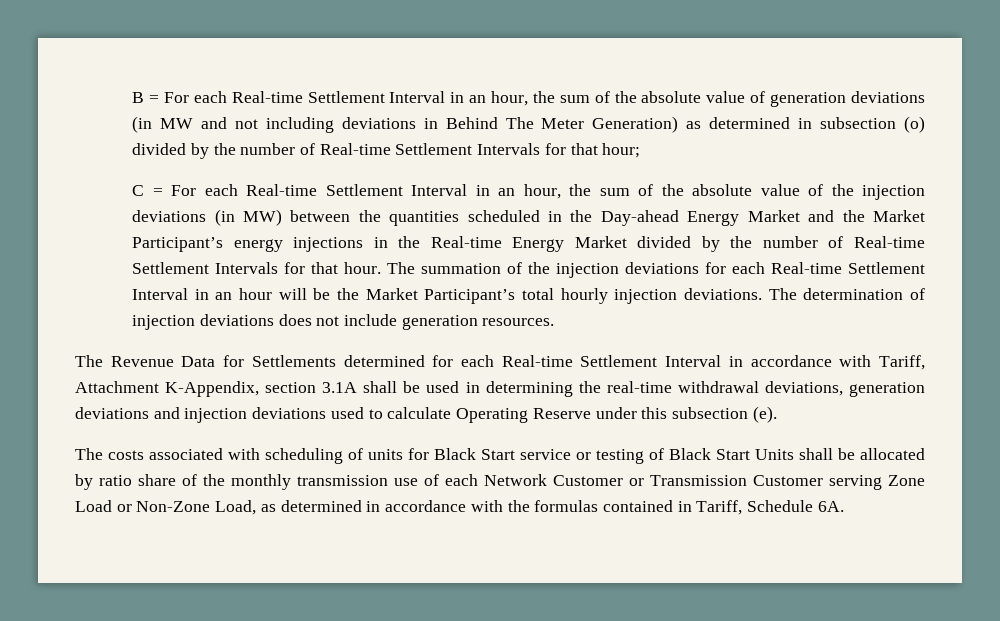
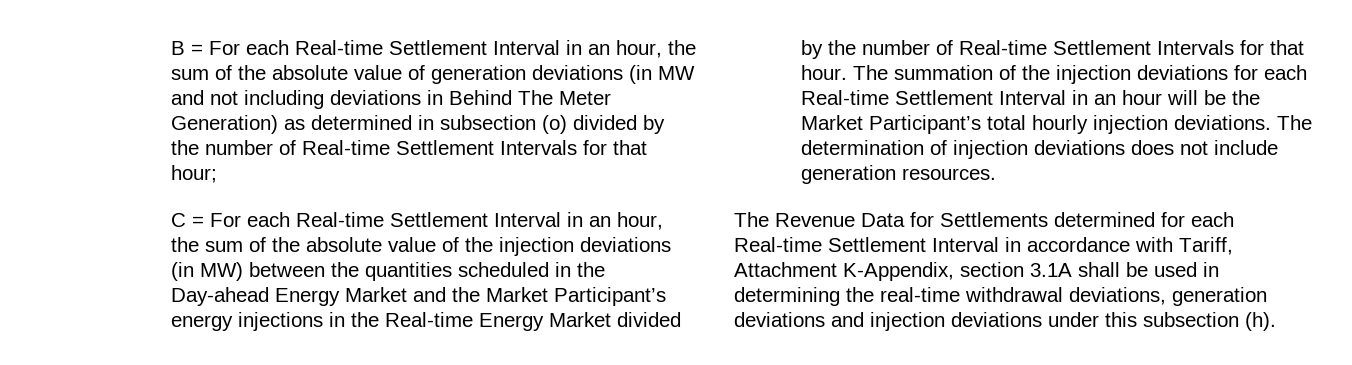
- The Revenue Data for Settlements determined for each Real-time Settlement Interval in accordance with Tariff, Attachment K-Appendix, section 3.1A shall be used in determining the real-time withdrawal deviations, generation deviations and injection deviations used to calculate Operating Reserve under this subsection (e).
- The costs associated with scheduling of units for Black Start service or testing of Black Start Units shall be allocated by ratio share of the monthly transmission use of each Network Customer or Transmission Customer serving Zone Load or Non-Zone Load, as determined in accordance with the formulas contained in Tariff, Schedule 6A.
+ The Revenue Data for Settlements determined for each Real-time Settlement Interval in accordance with Tariff, Attachment K-Appendix, section 3.1A shall be used in determining the real-time withdrawal deviations, generation deviations and injection deviations under this subsection (h).

